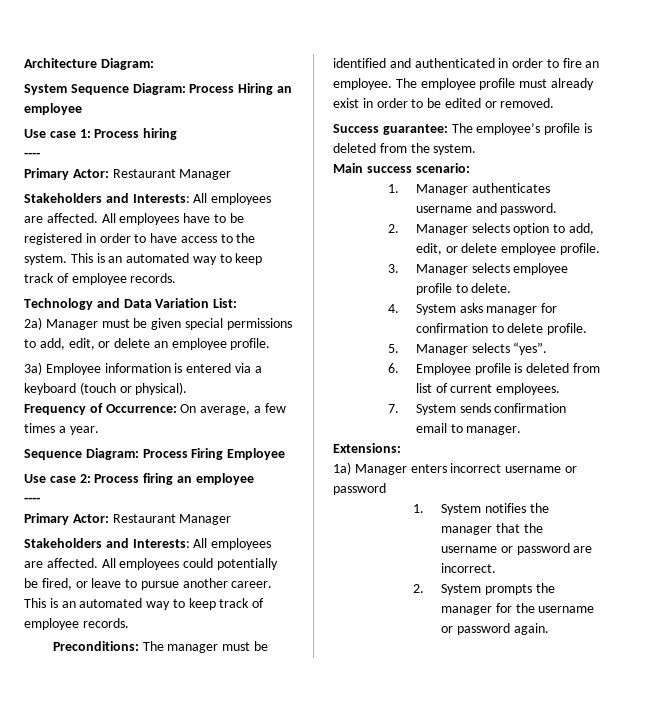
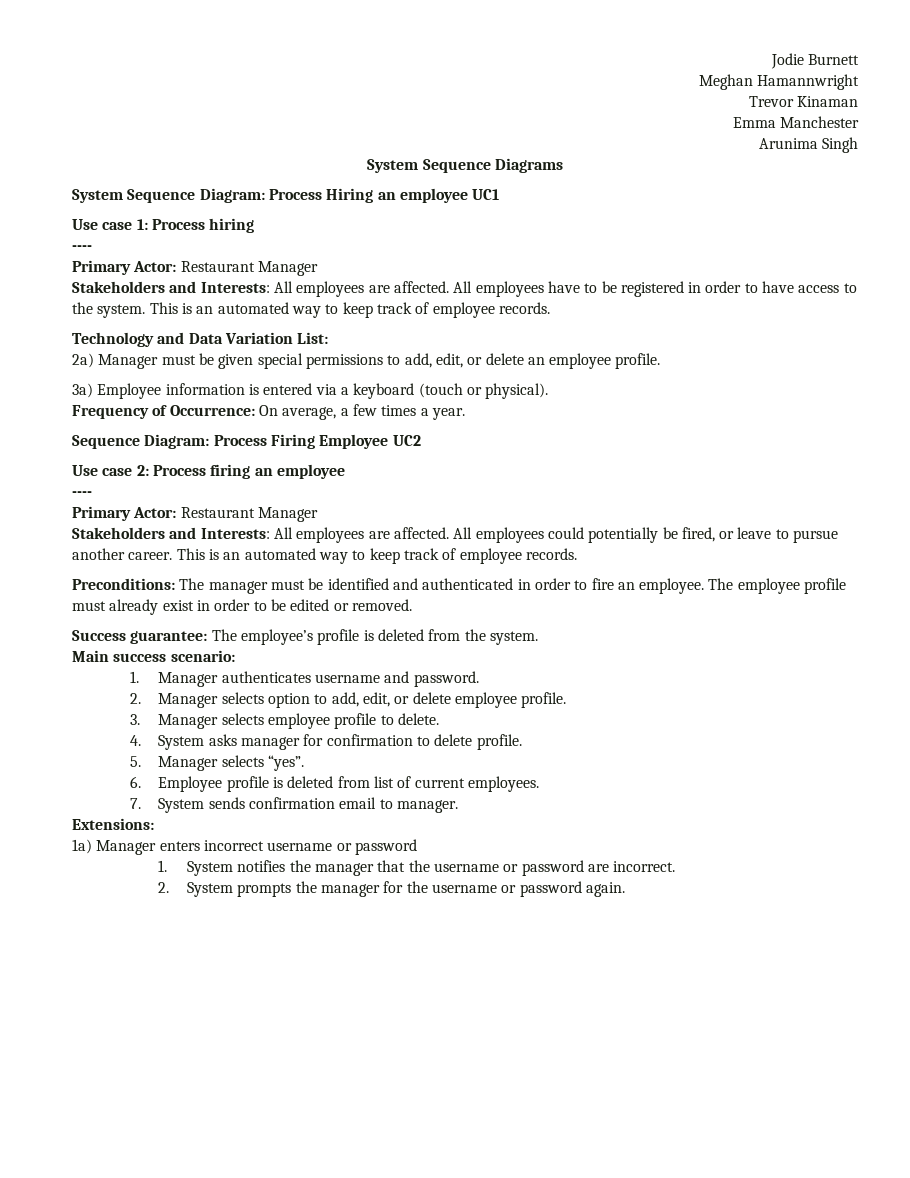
- Architecture Diagram:
+ Jodie Burnett
+ Meghan Hamannwright
+ Trevor Kinaman
+ Emma Manchester
+ Arunima Singh
+ System Sequence Diagrams
- System Sequence Diagram: Process Hiring an employee
+ System Sequence Diagram: Process Hiring an employee UC1
- Sequence Diagram: Process Firing Employee
+ Sequence Diagram: Process Firing Employee UC2

